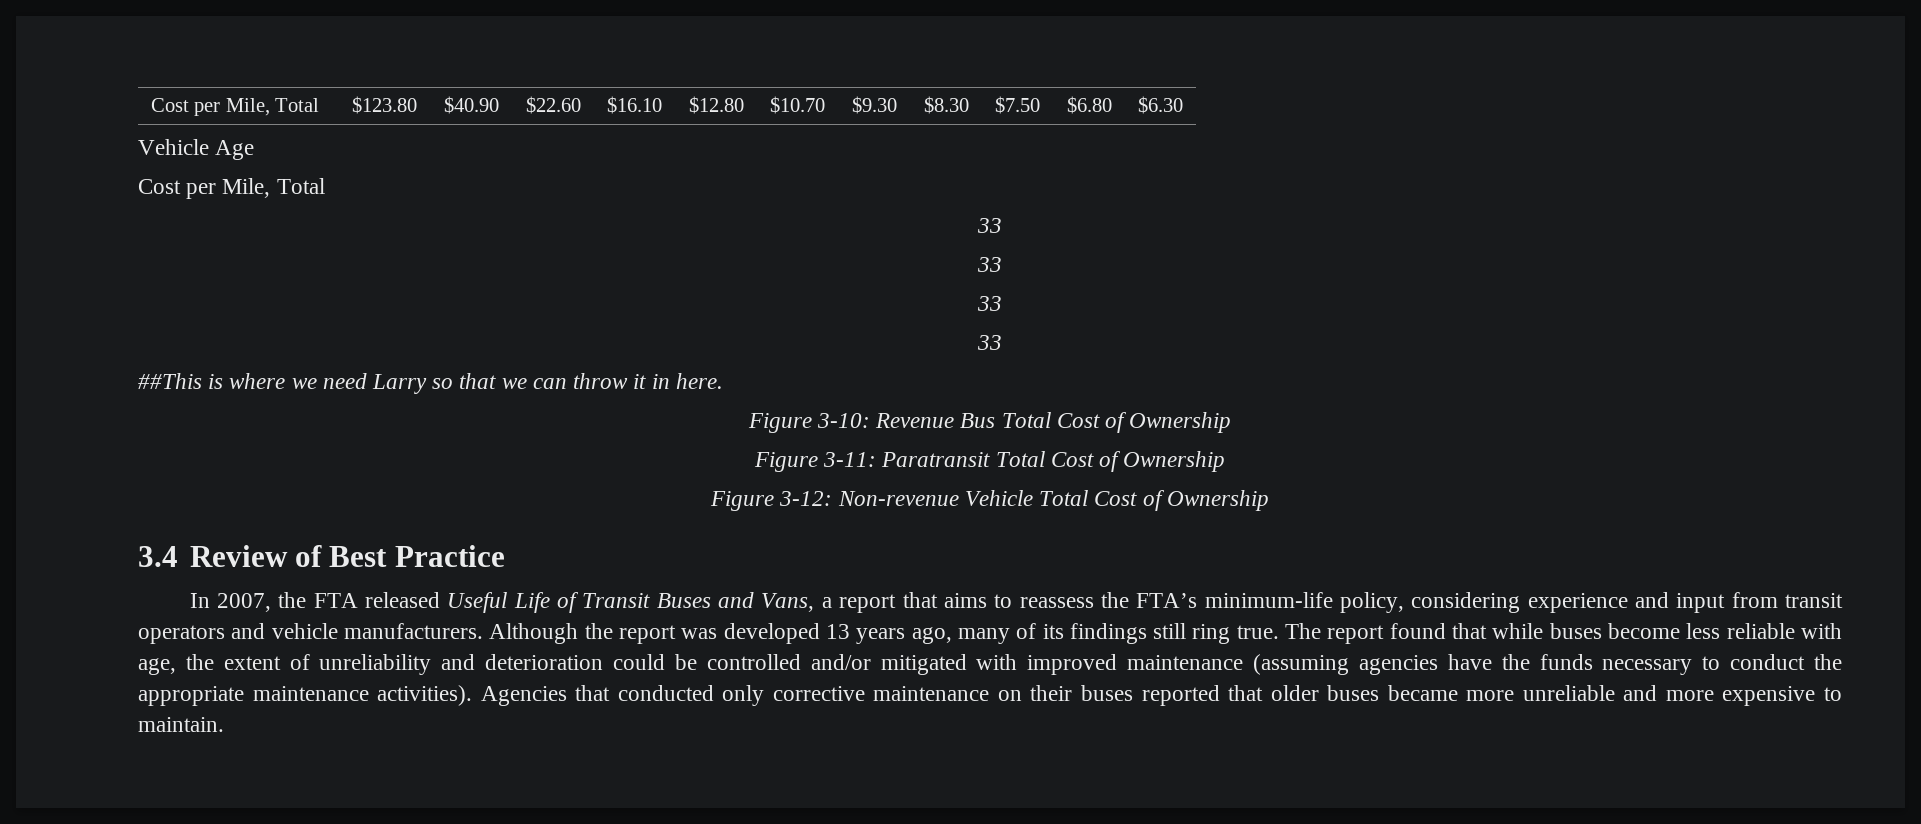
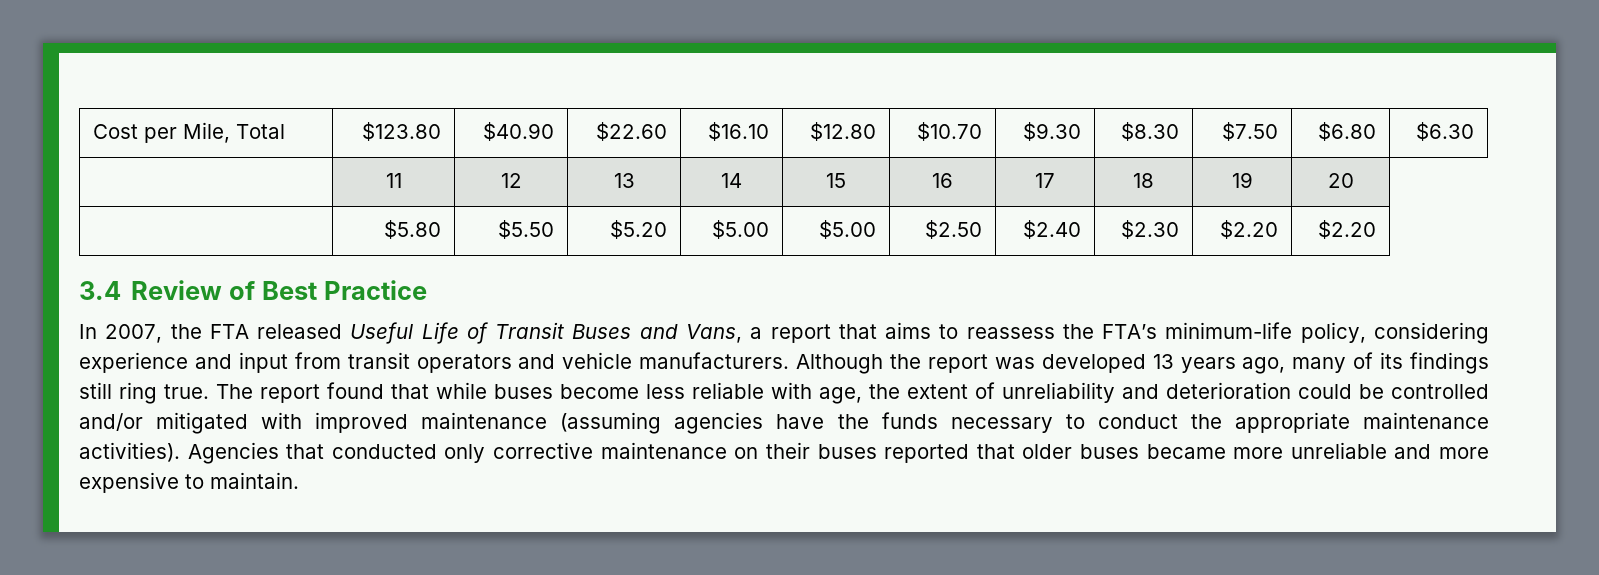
- Vehicle Age
- Cost per Mile, Total
- 33
- 33
- 33
- 33
- ##This is where we need Larry so that we can throw it in here.
- Figure 3-10: Revenue Bus Total Cost of Ownership
- Figure 3-11: Paratransit Total Cost of Ownership
- Figure 3-12: Non-revenue Vehicle Total Cost of Ownership
+ | 11 | 12 | 13 | 14 | 15 | 16 | 17 | 18 | 19 | 20
+ | $5.80 | $5.50 | $5.20 | $5.00 | $5.00 | $2.50 | $2.40 | $2.30 | $2.20 | $2.20

